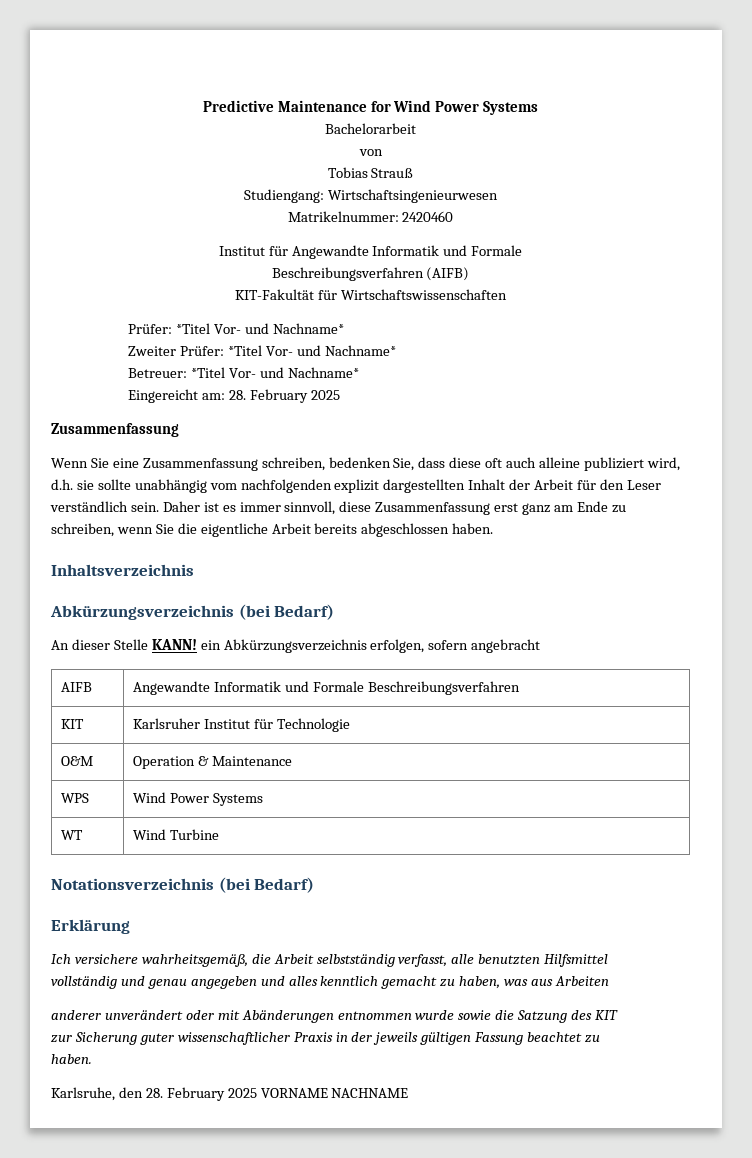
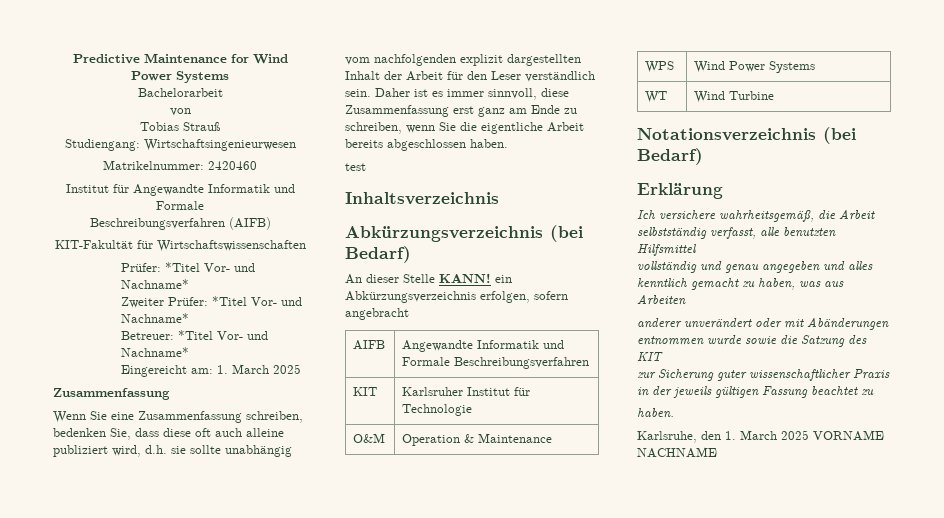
- Eingereicht am: 28. February 2025
+ Eingereicht am: 1. March 2025
+ test
- Karlsruhe, den 28. February 2025 VORNAME NACHNAME
+ Karlsruhe, den 1. March 2025 VORNAME NACHNAME

